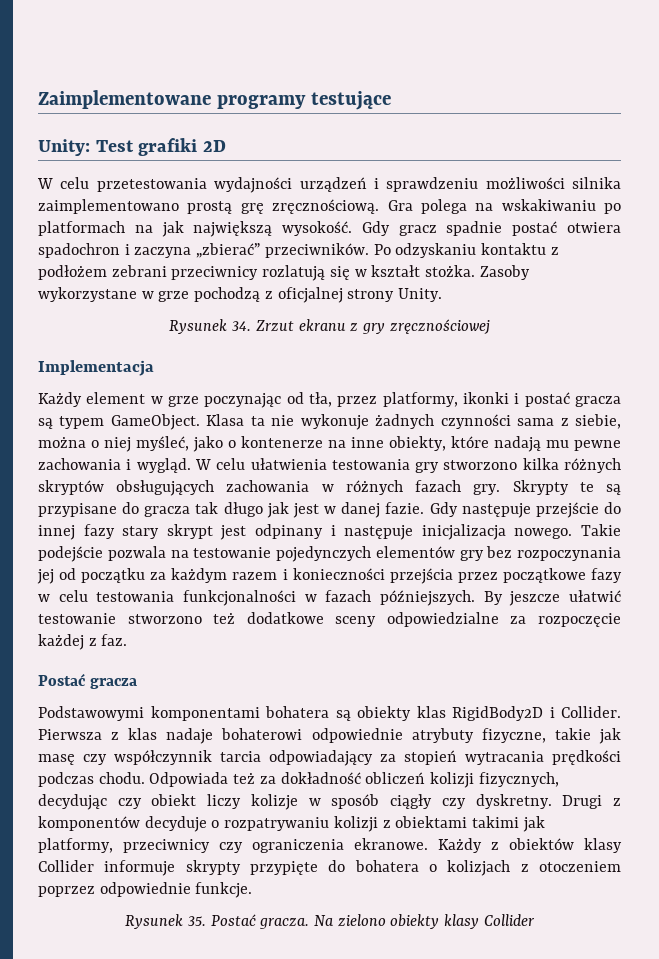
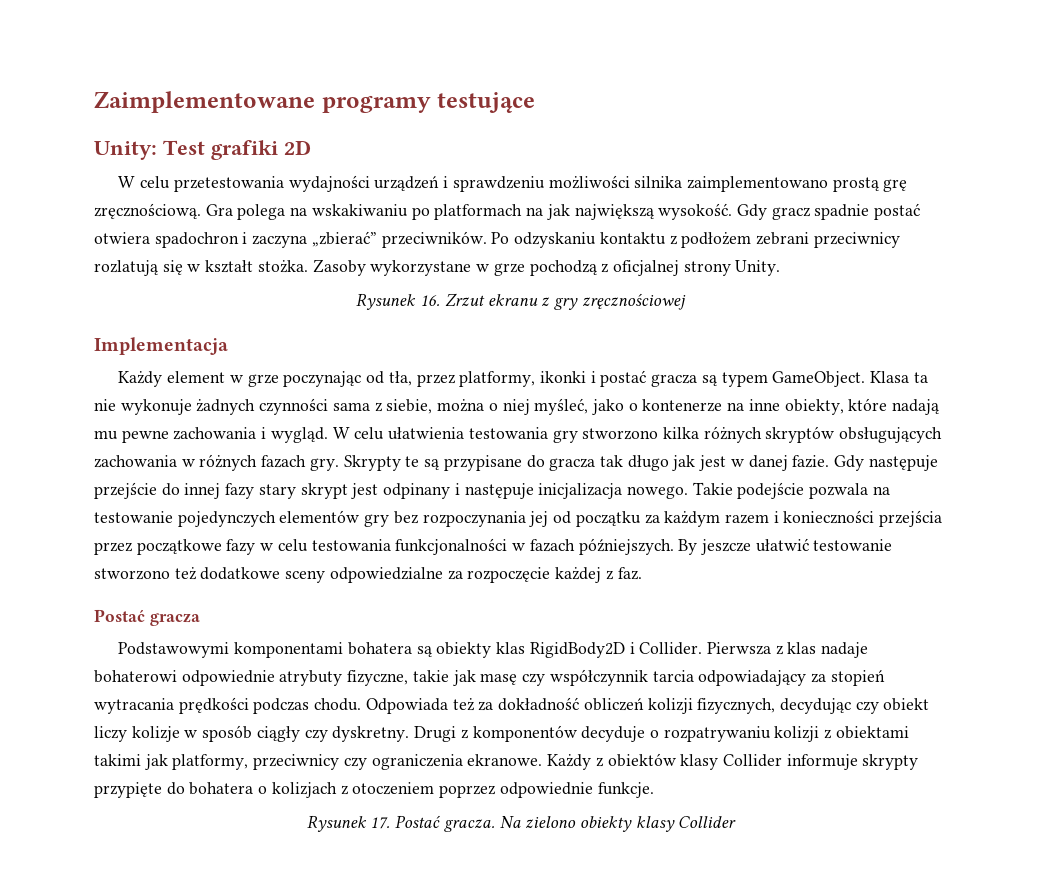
- Rysunek 34. Zrzut ekranu z gry zręcznościowej
+ Rysunek 16. Zrzut ekranu z gry zręcznościowej
- Rysunek 35. Postać gracza.
+ Rysunek 17. Postać gracza.

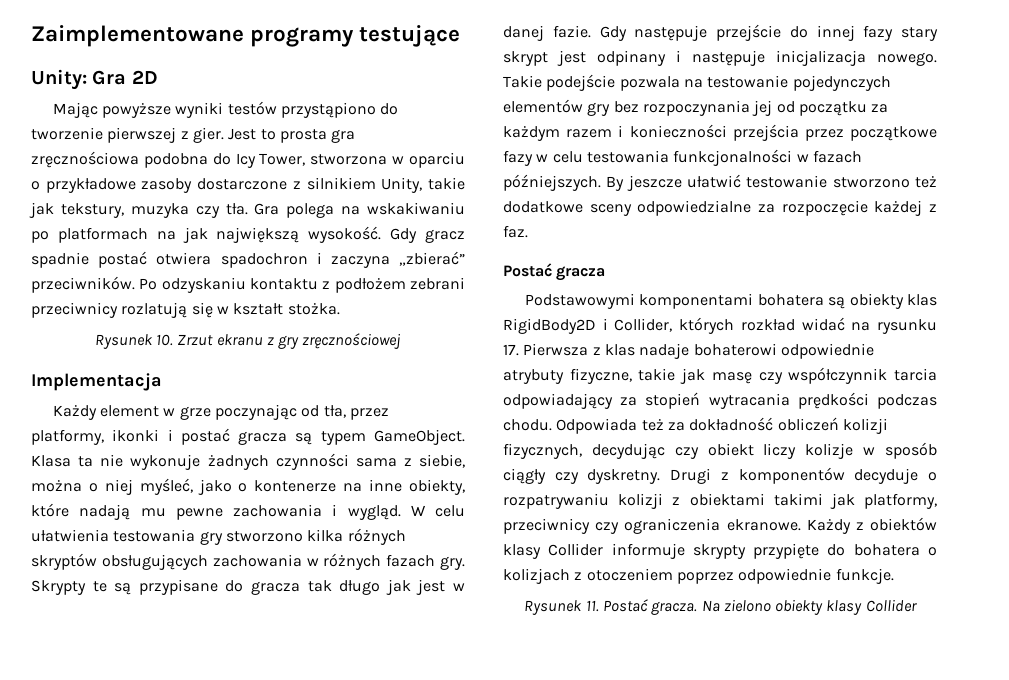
- Unity: Test grafiki 2D
+ Unity: Gra 2D
- W celu przetestowania wydajności urządzeń i sprawdzeniu możliwości silnika zaimplementowano prostą grę zręcznościową.
+ Mając powyższe wyniki testów przystąpiono do tworzenie pierwszej z gier. Jest to prosta gra zręcznościowa podobna do Icy Tower, stworzona w oparciu o przykładowe zasoby dostarczone z silnikiem Unity, takie jak tekstury, muzyka czy tła.
- Po odzyskaniu kontaktu z podłożem zebrani przeciwnicy rozlatują się w kształt stożka. Zasoby wykorzystane w grze pochodzą z oficjalnej strony Unity.
- Rysunek 16. Zrzut ekranu z gry zręcznościowej
+ Po odzyskaniu kontaktu z podłożem zebrani przeciwnicy rozlatują się w kształt stożka.
+ Rysunek 10. Zrzut ekranu z gry zręcznościowej
- Podstawowymi komponentami bohatera są obiekty klas RigidBody2D i Collider. Pierwsza z klas nadaje bohaterowi odpowiednie atrybuty fizyczne, takie jak masę czy współczynnik tarcia odpowiadający za stopień wytracania prędkości podczas chodu.
+ Podstawowymi komponentami bohatera są obiekty klas RigidBody2D i Collider, których rozkład widać na rysunku 17. Pierwsza z klas nadaje bohaterowi odpowiednie atrybuty fizyczne, takie jak masę czy współczynnik tarcia odpowiadający za stopień wytracania prędkości podczas chodu.
- Rysunek 17. Postać gracza.
+ Rysunek 11. Postać gracza.

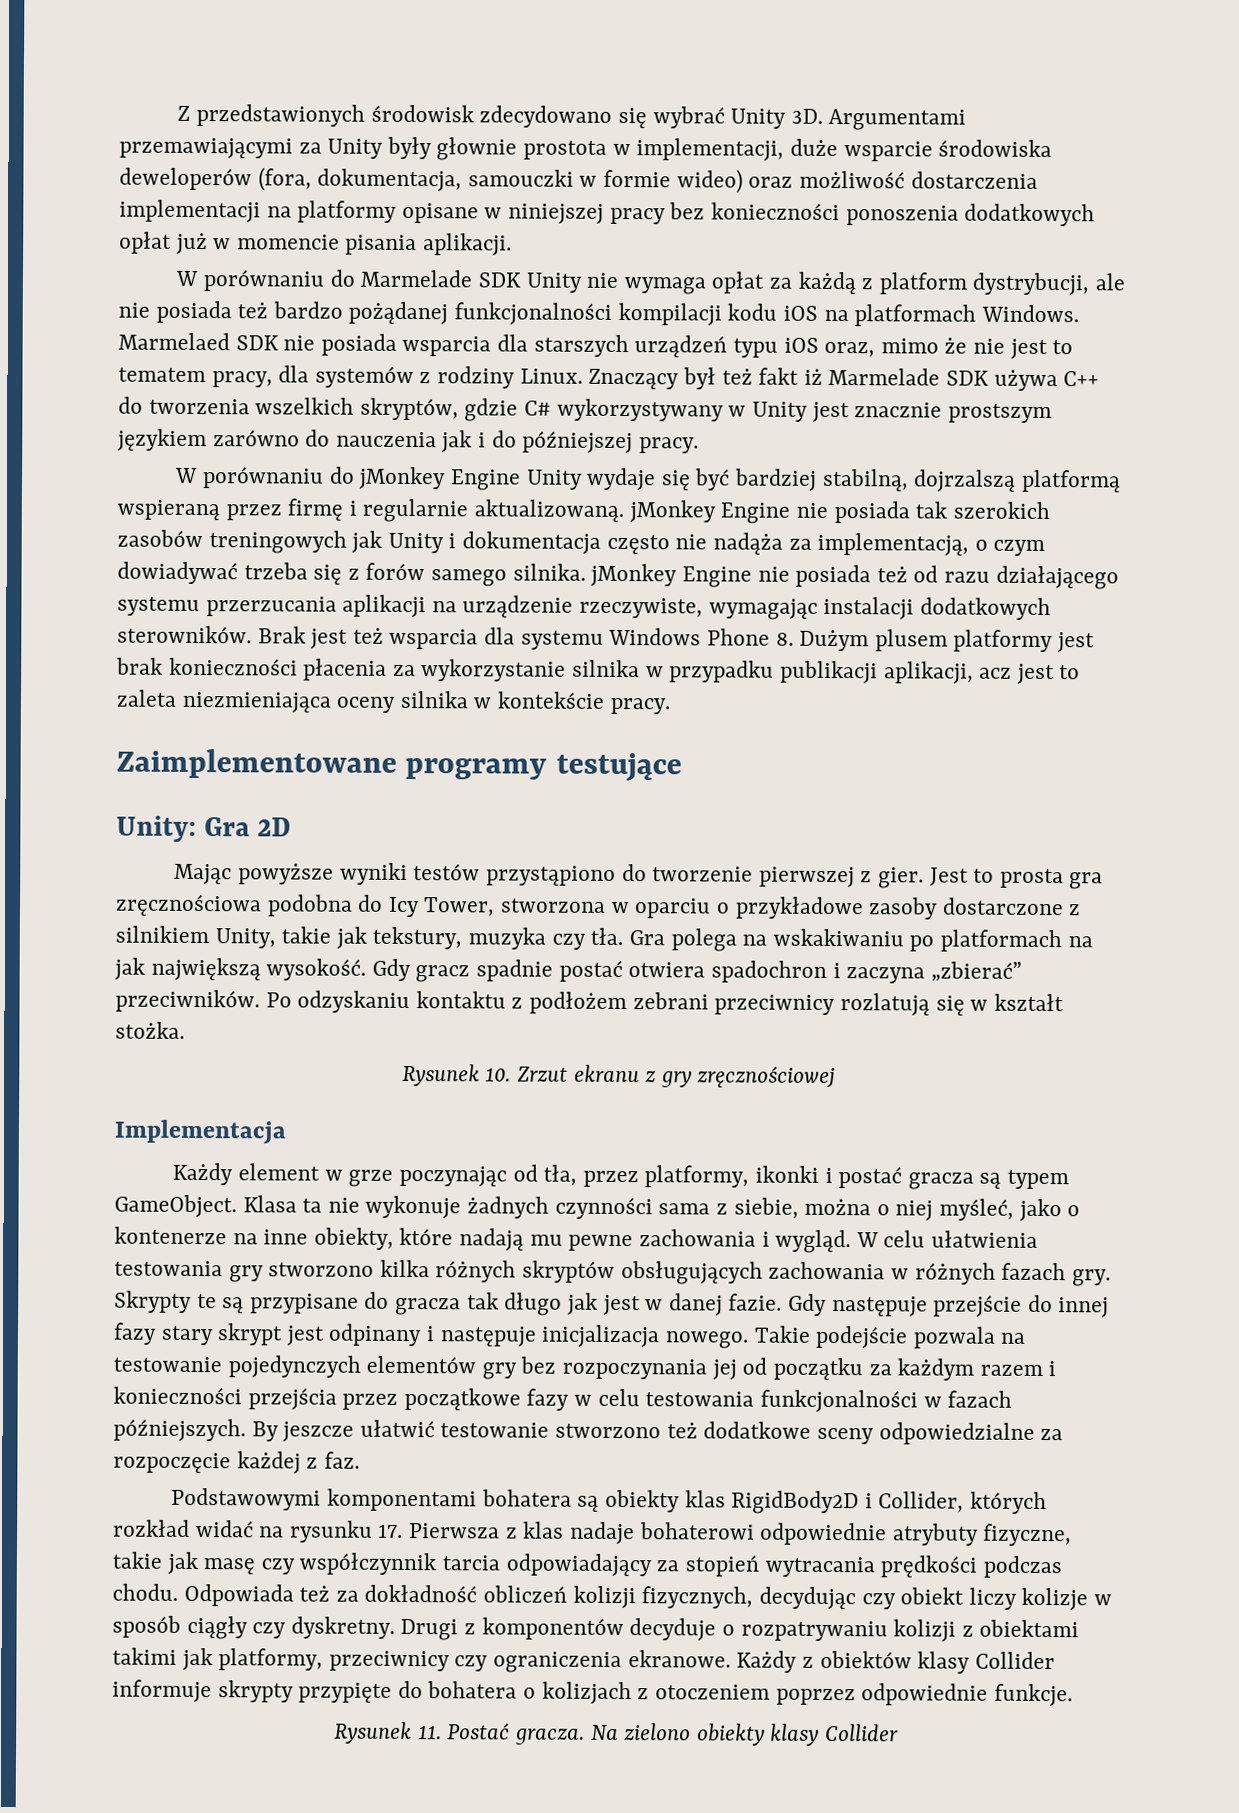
+ Z przedstawionych środowisk zdecydowano się wybrać Unity 3D. Argumentami przemawiającymi za Unity były głownie prostota w implementacji, duże wsparcie środowiska deweloperów (fora, dokumentacja, samouczki w formie wideo) oraz możliwość dostarczenia implementacji na platformy opisane w niniejszej pracy bez konieczności ponoszenia dodatkowych opłat już w momencie pisania aplikacji.
+ W porównaniu do Marmelade SDK Unity nie wymaga opłat za każdą z platform dystrybucji, ale nie posiada też bardzo pożądanej funkcjonalności kompilacji kodu iOS na platformach Windows. Marmelaed SDK nie posiada wsparcia dla starszych urządzeń typu iOS oraz, mimo że nie jest to tematem pracy, dla systemów z rodziny Linux. Znaczący był też fakt iż Marmelade SDK używa C++ do tworzenia wszelkich skryptów, gdzie C# wykorzystywany w Unity jest znacznie prostszym językiem zarówno do nauczenia jak i do późniejszej pracy.
+ W porównaniu do jMonkey Engine Unity wydaje się być bardziej stabilną, dojrzalszą platformą wspieraną przez firmę i regularnie aktualizowaną. jMonkey Engine nie posiada tak szerokich zasobów treningowych jak Unity i dokumentacja często nie nadąża za implementacją, o czym dowiadywać trzeba się z forów samego silnika. jMonkey Engine nie posiada też od razu działającego systemu przerzucania aplikacji na urządzenie rzeczywiste, wymagając instalacji dodatkowych sterowników. Brak jest też wsparcia dla systemu Windows Phone 8. Dużym plusem platformy jest brak konieczności płacenia za wykorzystanie silnika w przypadku publikacji aplikacji, acz jest to zaleta niezmieniająca oceny silnika w kontekście pracy.
- Postać gracza

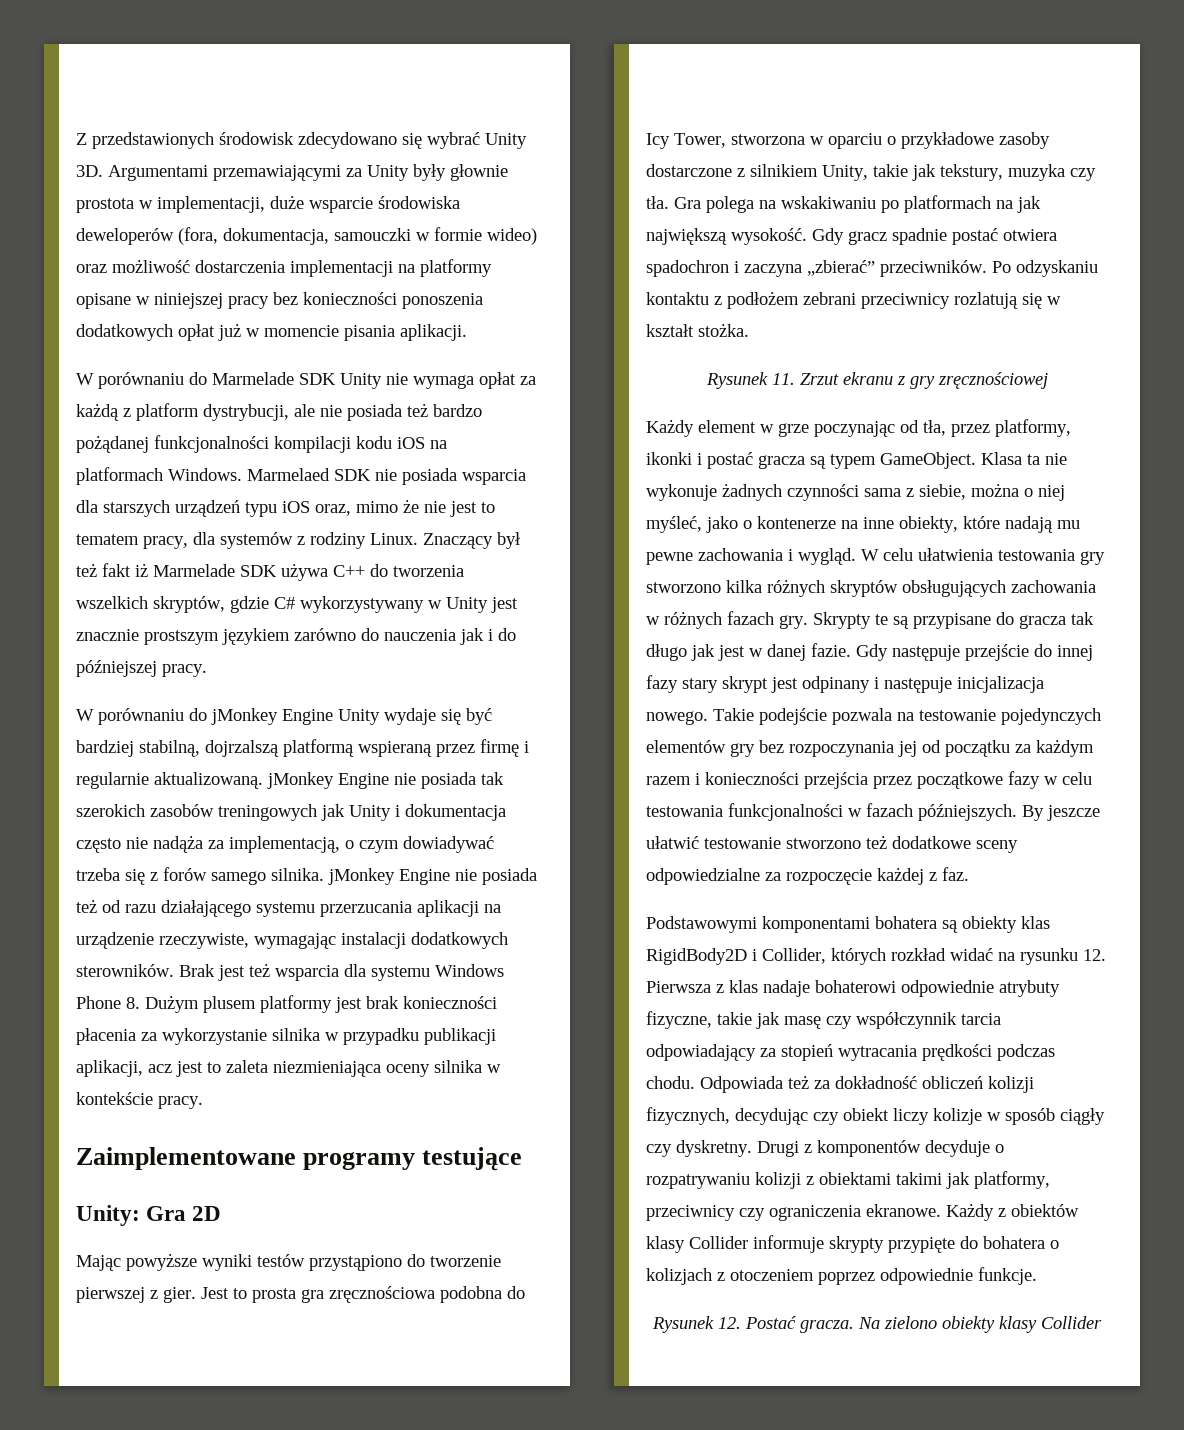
- Rysunek 10. Zrzut ekranu z gry zręcznościowej
+ Rysunek 11. Zrzut ekranu z gry zręcznościowej
- Implementacja
- Podstawowymi komponentami bohatera są obiekty klas RigidBody2D i Collider, których rozkład widać na rysunku 17. Pierwsza z klas nadaje bohaterowi odpowiednie atrybuty fizyczne, takie jak masę czy współczynnik tarcia odpowiadający za stopień wytracania prędkości podczas chodu.
+ Podstawowymi komponentami bohatera są obiekty klas RigidBody2D i Collider, których rozkład widać na rysunku 12. Pierwsza z klas nadaje bohaterowi odpowiednie atrybuty fizyczne, takie jak masę czy współczynnik tarcia odpowiadający za stopień wytracania prędkości podczas chodu.
- Rysunek 11. Postać gracza.
+ Rysunek 12. Postać gracza.

